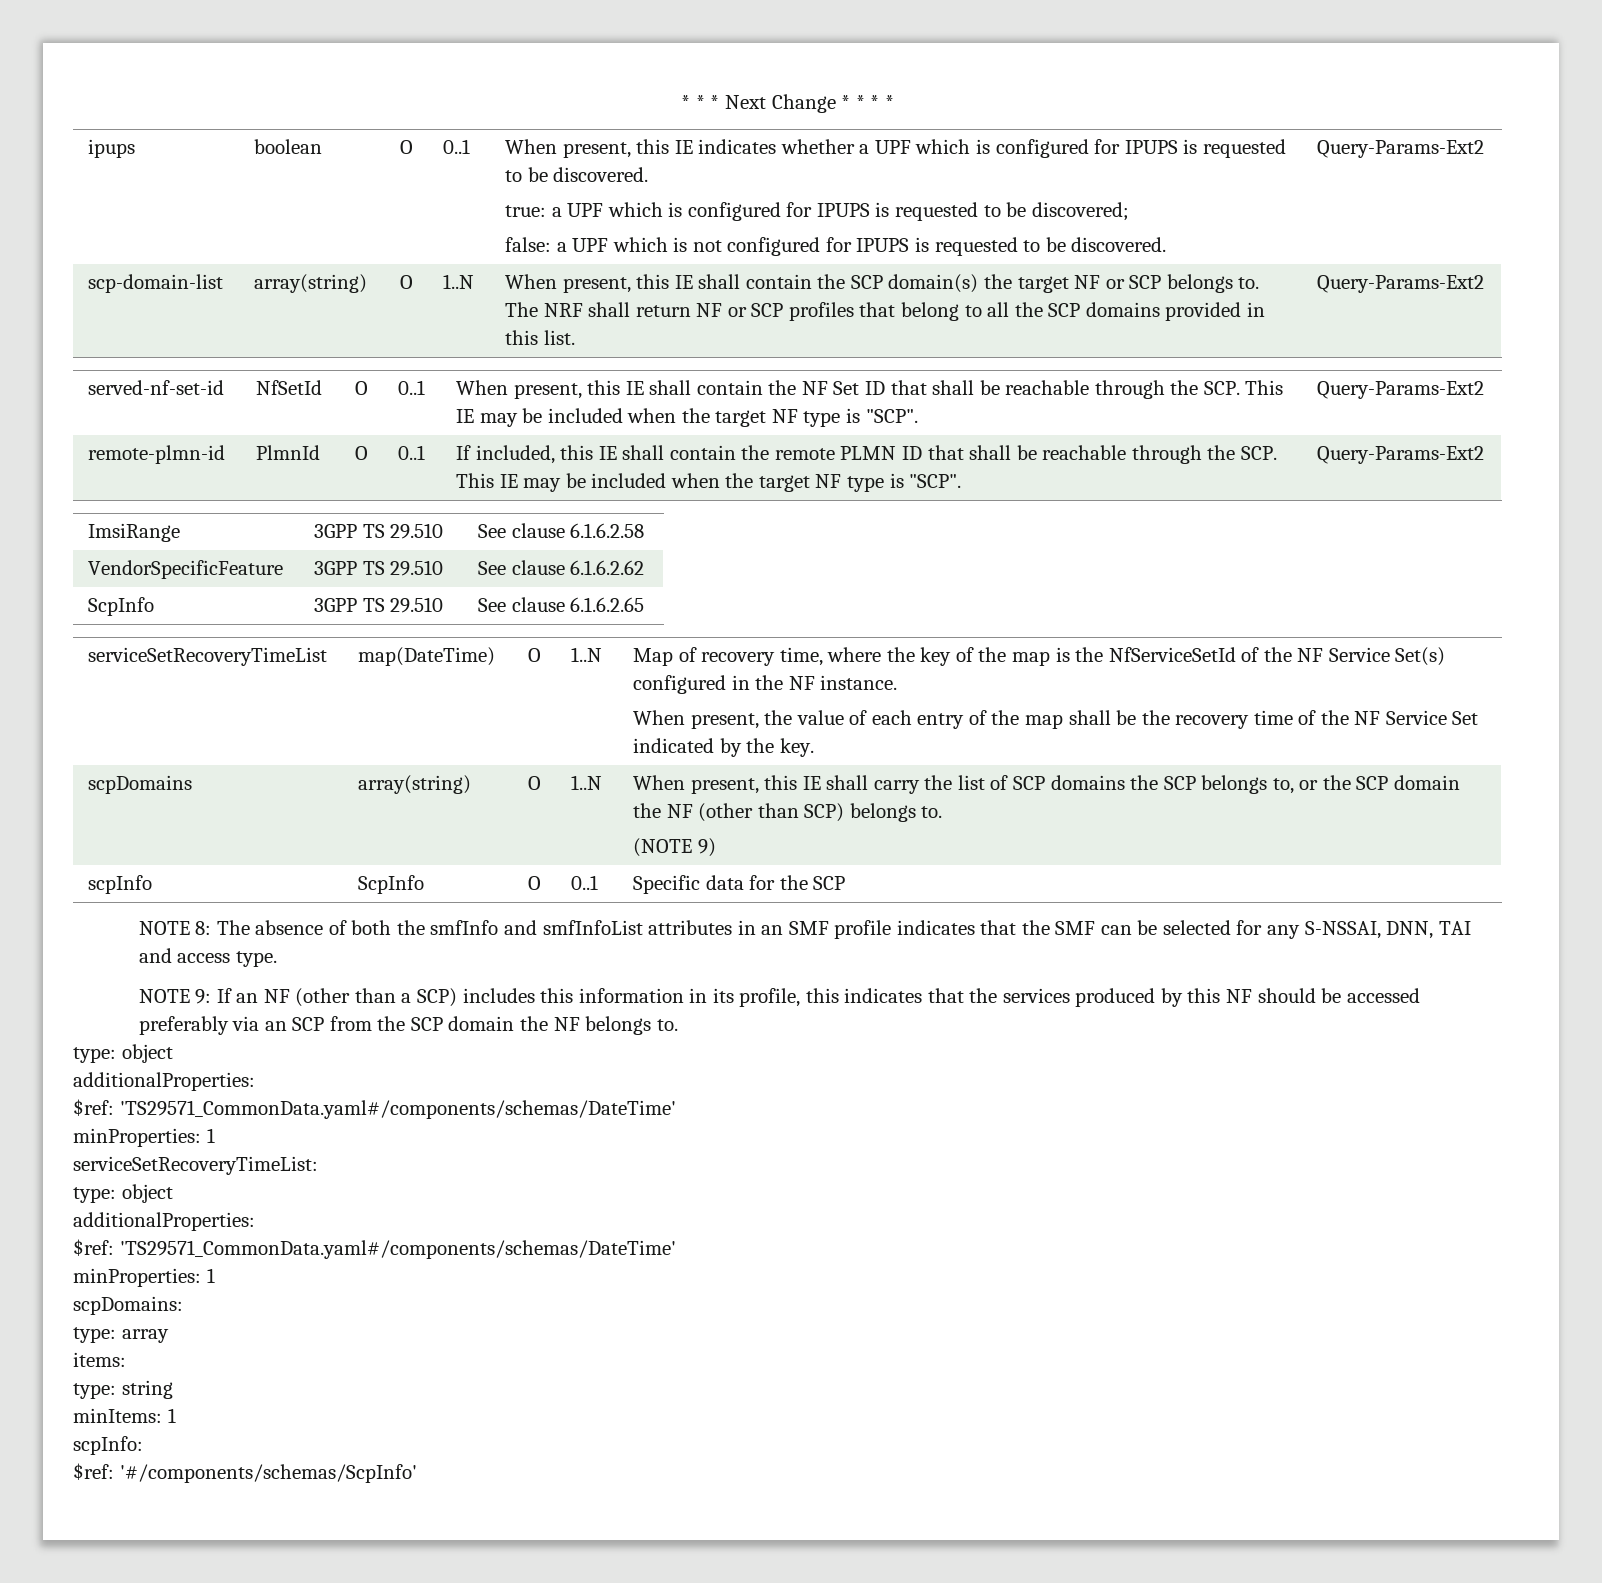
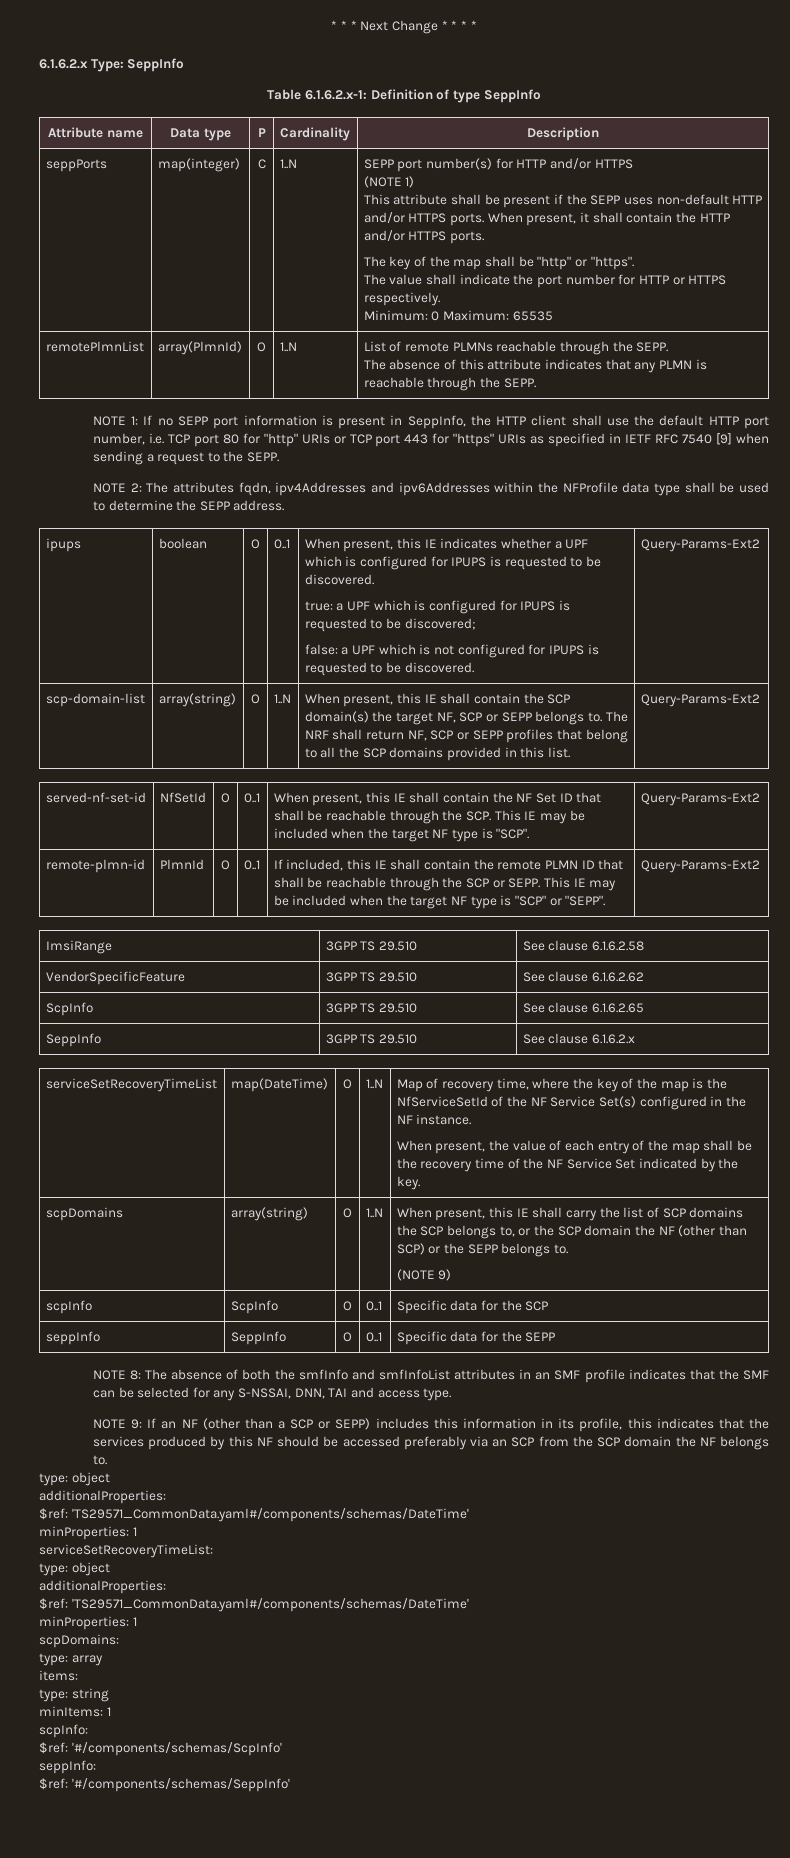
+ 6.1.6.2.x Type: SeppInfo
+ Table 6.1.6.2.x-1: Definition of type SeppInfo
+ Attribute name | Data type | P | Cardinality | Description
+ seppPorts | map(integer) | C | 1..N | SEPP port number(s) for HTTP and/or HTTPS
+ (NOTE 1)
+ This attribute shall be present if the SEPP uses non-default HTTP and/or HTTPS ports. When present, it shall contain the HTTP and/or HTTPS ports.
+ The key of the map shall be "http" or "https".
+ The value shall indicate the port number for HTTP or HTTPS respectively.
+ Minimum: 0 Maximum: 65535
+ remotePlmnList | array(PlmnId) | O | 1..N | List of remote PLMNs reachable through the SEPP.
+ The absence of this attribute indicates that any PLMN is reachable through the SEPP.
+ NOTE 1: If no SEPP port information is present in SeppInfo, the HTTP client shall use the default HTTP port number, i.e. TCP port 80 for "http" URIs or TCP port 443 for "https" URIs as specified in IETF RFC 7540 [9] when sending a request to the SEPP.
+ NOTE 2: The attributes fqdn, ipv4Addresses and ipv6Addresses within the NFProfile data type shall be used to determine the SEPP address.
- When present, this IE shall contain the SCP domain(s) the target NF or SCP belongs to.
+ When present, this IE shall contain the SCP domain(s) the target NF, SCP or SEPP belongs to.
- The NRF shall return NF or SCP profiles that belong to all the SCP domains provided in this list.
+ The NRF shall return NF, SCP or SEPP profiles that belong to all the SCP domains provided in this list.
- remote-plmn-id | PlmnId | O | 0..1 | If included, this IE shall contain the remote PLMN ID that shall be reachable through the SCP. This IE may be included when the target NF type is "SCP". | Query-Params-Ext2
+ remote-plmn-id | PlmnId | O | 0..1 | If included, this IE shall contain the remote PLMN ID that shall be reachable through the SCP or SEPP. This IE may be included when the target NF type is "SCP" or "SEPP". | Query-Params-Ext2
+ SeppInfo | 3GPP TS 29.510 | See clause 6.1.6.2.x
- scpDomains | array(string) | O | 1..N | When present, this IE shall carry the list of SCP domains the SCP belongs to, or the SCP domain the NF (other than SCP) belongs to.
+ scpDomains | array(string) | O | 1..N | When present, this IE shall carry the list of SCP domains the SCP belongs to, or the SCP domain the NF (other than SCP) or the SEPP belongs to.
+ seppInfo | SeppInfo | O | 0..1 | Specific data for the SEPP
- NOTE 9: If an NF (other than a SCP) includes this information in its profile, this indicates that the services produced by this NF should be accessed preferably via an SCP from the SCP domain the NF belongs to.
+ NOTE 9: If an NF (other than a SCP or SEPP) includes this information in its profile, this indicates that the services produced by this NF should be accessed preferably via an SCP from the SCP domain the NF belongs to.
+ seppInfo:
+ $ref: '#/components/schemas/SeppInfo'

